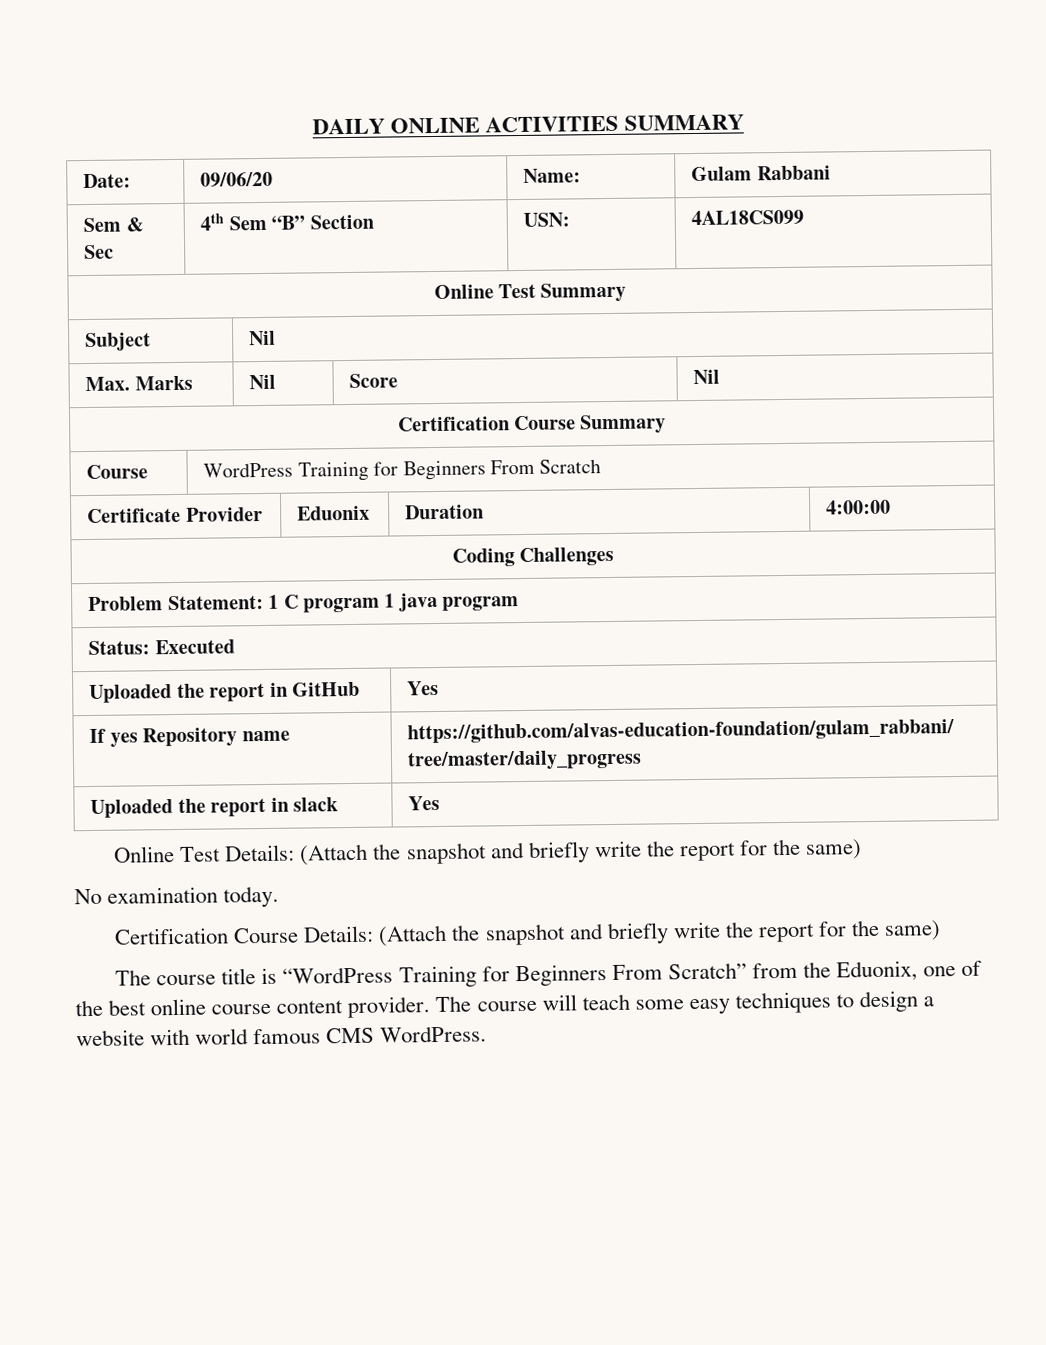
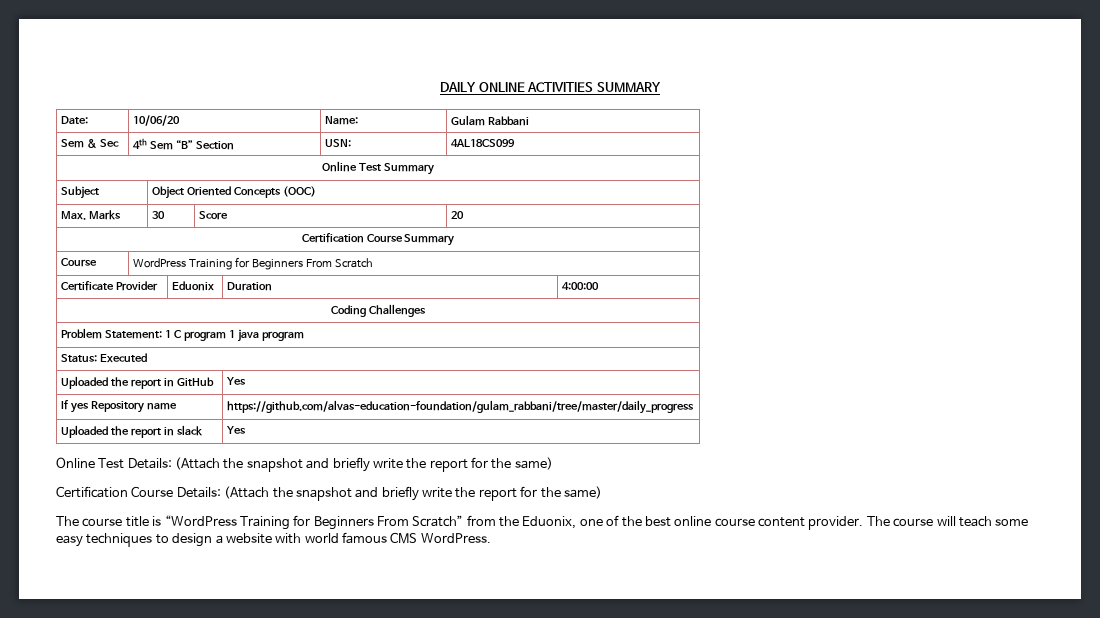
- Date: | 09/06/20 | Name: | Gulam Rabbani
+ Date: | 10/06/20 | Name: | Gulam Rabbani
- Subject | Nil
+ Subject | Object Oriented Concepts (OOC)
- Max. Marks | Nil | Score | Nil
+ Max. Marks | 30 | Score | 20
- No examination today.

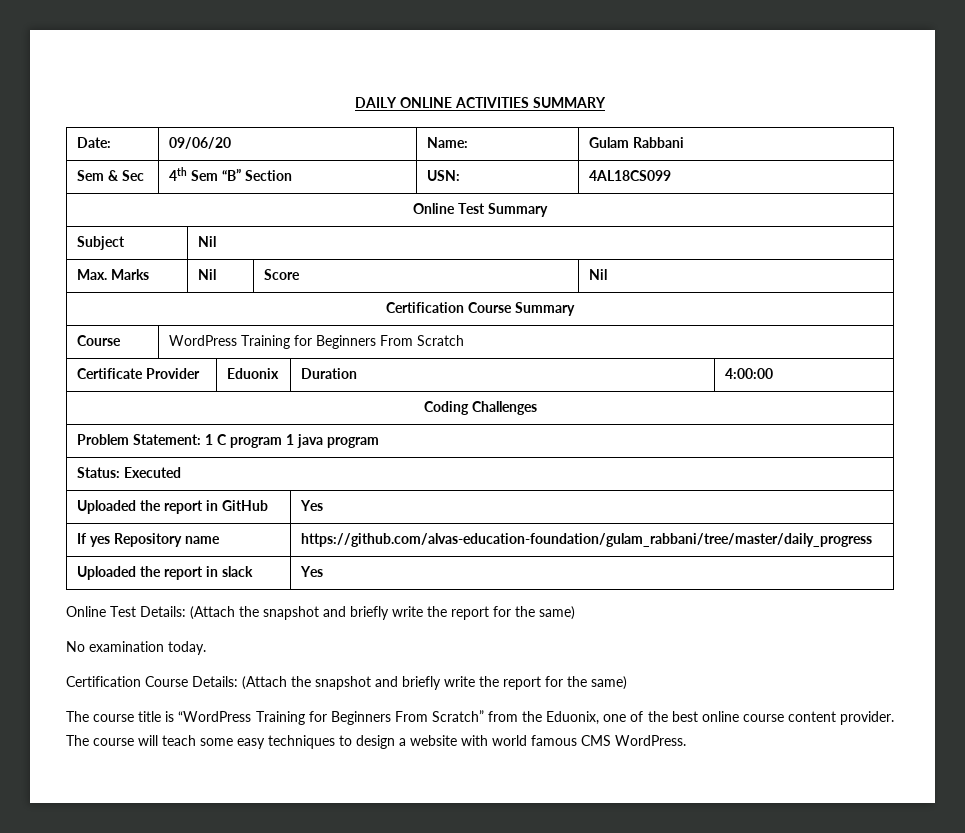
- Date: | 10/06/20 | Name: | Gulam Rabbani
+ Date: | 09/06/20 | Name: | Gulam Rabbani
- Subject | Object Oriented Concepts (OOC)
+ Subject | Nil
- Max. Marks | 30 | Score | 20
+ Max. Marks | Nil | Score | Nil
+ No examination today.

